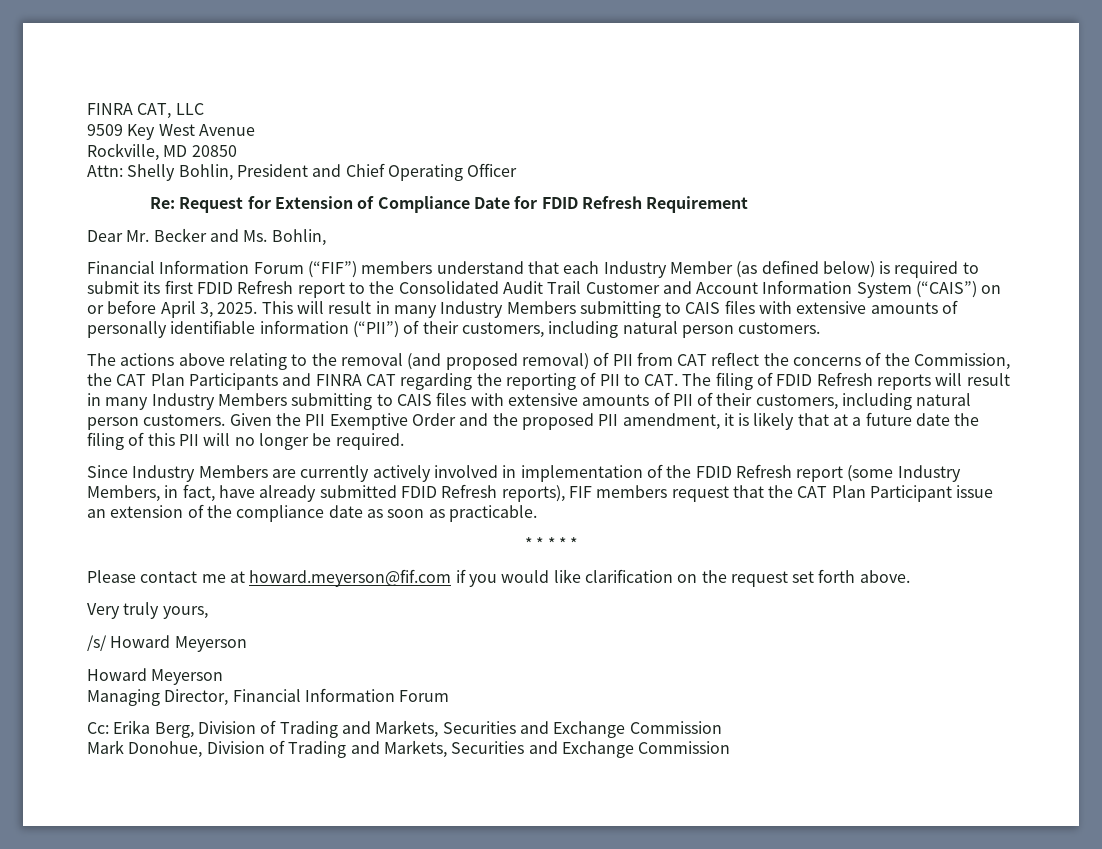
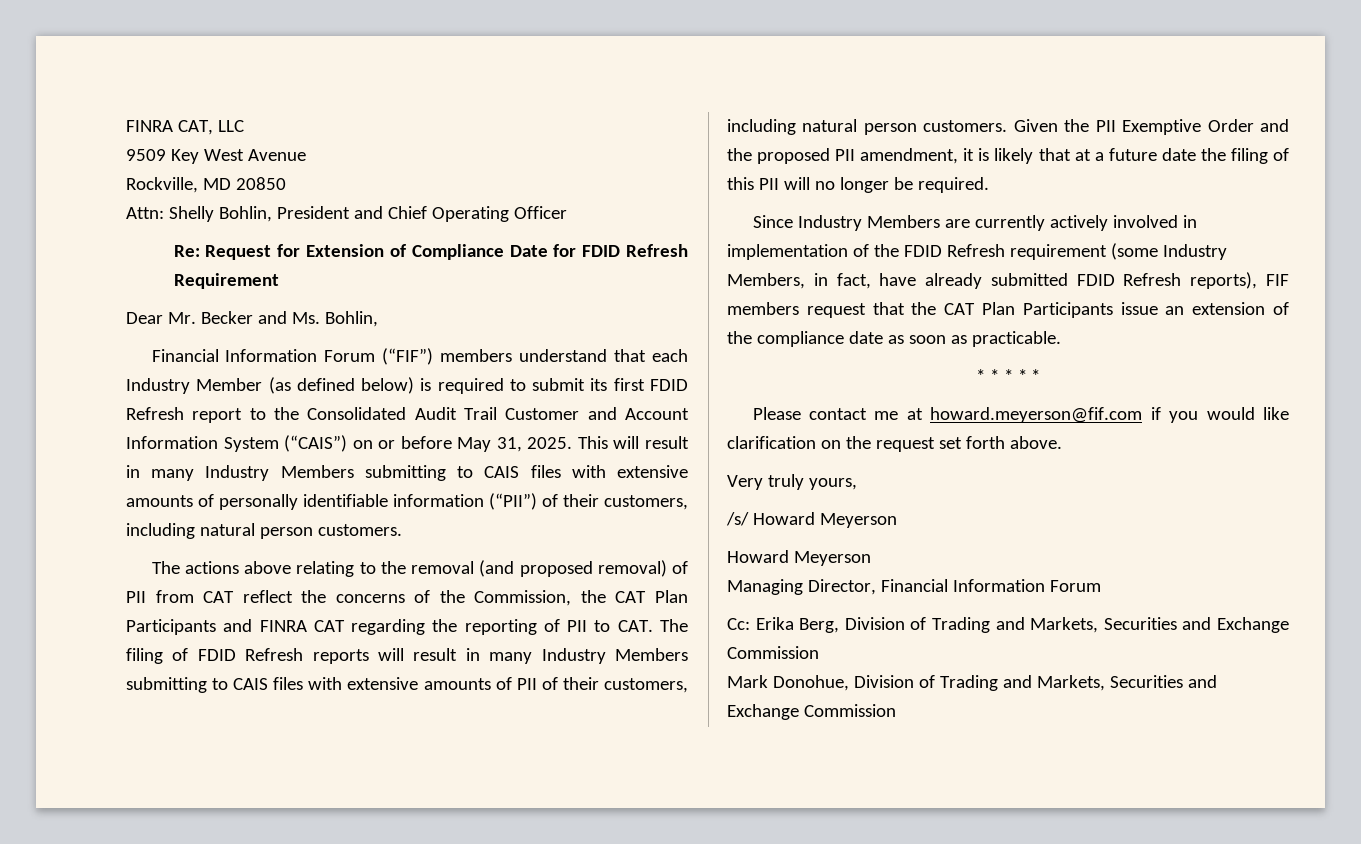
- Financial Information Forum (“FIF”) members understand that each Industry Member (as defined below) is required to submit its first FDID Refresh report to the Consolidated Audit Trail Customer and Account Information System (“CAIS”) on or before April 3, 2025.
+ Financial Information Forum (“FIF”) members understand that each Industry Member (as defined below) is required to submit its first FDID Refresh report to the Consolidated Audit Trail Customer and Account Information System (“CAIS”) on or before May 31, 2025.
- Since Industry Members are currently actively involved in implementation of the FDID Refresh report (some Industry Members, in fact, have already submitted FDID Refresh reports), FIF members request that the CAT Plan Participant issue an extension of the compliance date as soon as practicable.
+ Since Industry Members are currently actively involved in implementation of the FDID Refresh requirement (some Industry Members, in fact, have already submitted FDID Refresh reports), FIF members request that the CAT Plan Participants issue an extension of the compliance date as soon as practicable.

